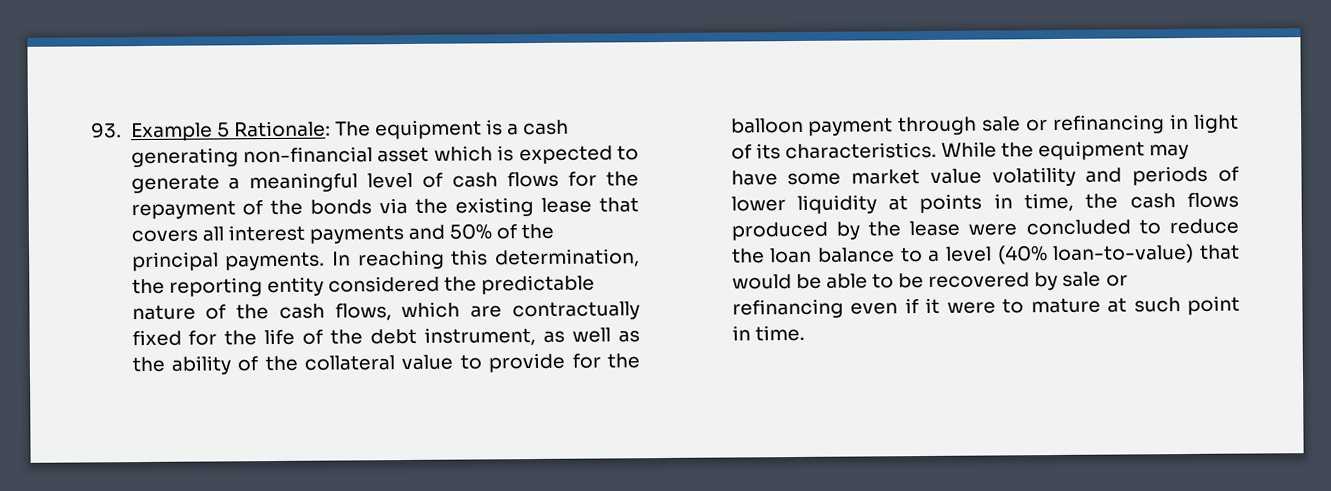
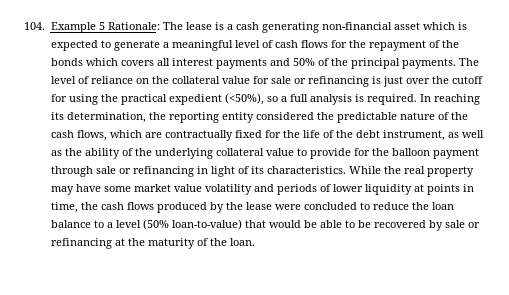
- 93. Example 5 Rationale: The equipment is a cash generating non-financial asset which is expected to generate a meaningful level of cash flows for the repayment of the bonds via the existing lease that covers all interest payments and 50% of the principal payments.
+ 104. Example 5 Rationale: The lease is a cash generating non-financial asset which is expected to generate a meaningful level of cash flows for the repayment of the bonds which covers all interest payments and 50% of the principal payments.
+ The level of reliance on the collateral value for sale or refinancing is just over the cutoff for using the practical expedient (<50%), so a full analysis is required.
- In reaching this determination, the reporting entity considered the predictable nature of the cash flows, which are contractually fixed for the life of the debt instrument, as well as the ability of the collateral value to provide for the balloon payment through sale or refinancing in light of its characteristics.
+ In reaching its determination, the reporting entity considered the predictable nature of the cash flows, which are contractually fixed for the life of the debt instrument, as well as the ability of the underlying collateral value to provide for the balloon payment through sale or refinancing in light of its characteristics.
- While the equipment may have some market value volatility and periods of lower liquidity at points in time, the cash flows produced by the lease were concluded to reduce the loan balance to a level (40% loan-to-value) that would be able to be recovered by sale or refinancing even if it were to mature at such point in time.
+ While the real property may have some market value volatility and periods of lower liquidity at points in time, the cash flows produced by the lease were concluded to reduce the loan balance to a level (50% loan-to-value) that would be able to be recovered by sale or refinancing at the maturity of the loan.

